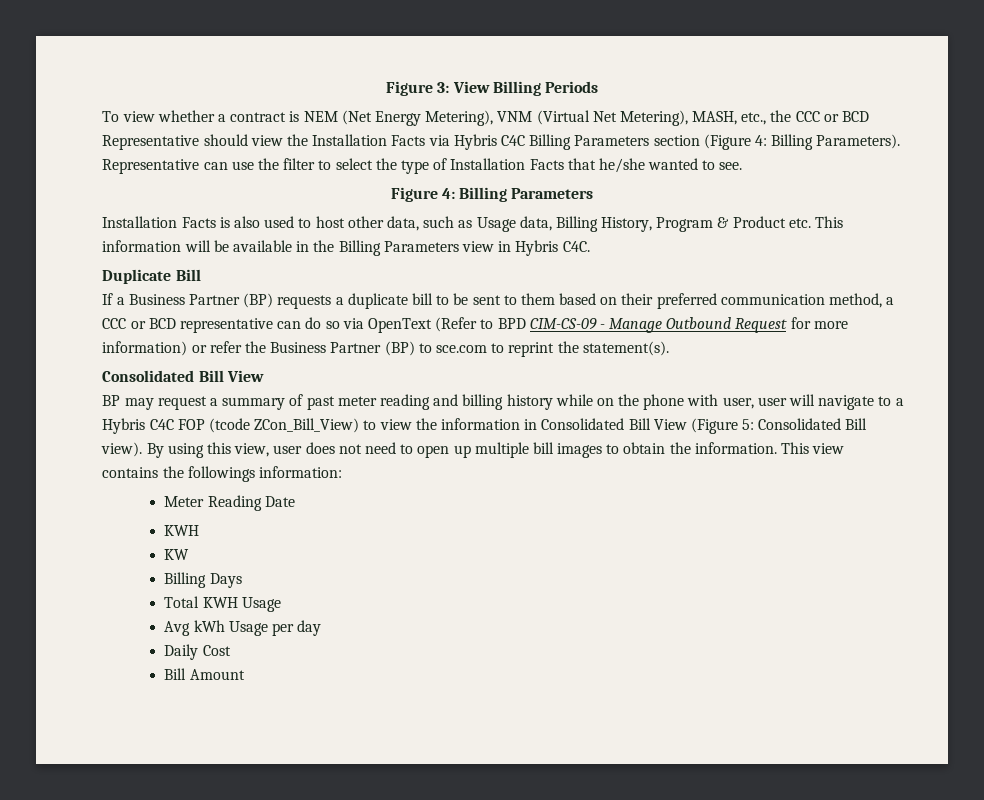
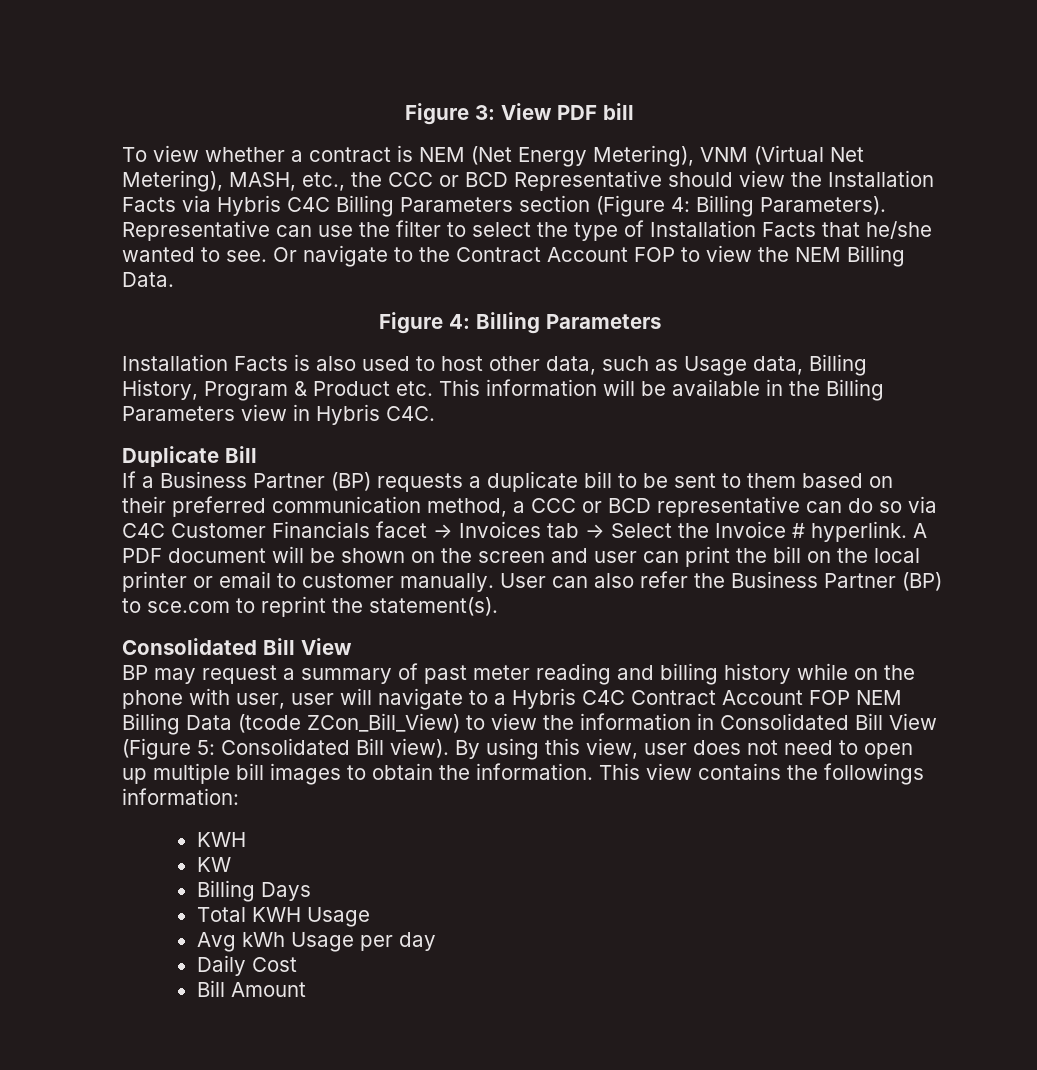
- Figure 3: View Billing Periods
+ Figure 3: View PDF bill
+ Or navigate to the Contract Account FOP to view the NEM Billing Data.
- If a Business Partner (BP) requests a duplicate bill to be sent to them based on their preferred communication method, a CCC or BCD representative can do so via OpenText (Refer to BPD CIM-CS-09 - Manage Outbound Request for more information) or refer the Business Partner (BP) to sce.com to reprint the statement(s).
+ If a Business Partner (BP) requests a duplicate bill to be sent to them based on their preferred communication method, a CCC or BCD representative can do so via C4C Customer Financials facet → Invoices tab → Select the Invoice # hyperlink. A PDF document will be shown on the screen and user can print the bill on the local printer or email to customer manually. User can also refer the Business Partner (BP) to sce.com to reprint the statement(s).
- BP may request a summary of past meter reading and billing history while on the phone with user, user will navigate to a Hybris C4C FOP (tcode ZCon_Bill_View) to view the information in Consolidated Bill View (Figure 5: Consolidated Bill view).
+ BP may request a summary of past meter reading and billing history while on the phone with user, user will navigate to a Hybris C4C Contract Account FOP NEM Billing Data (tcode ZCon_Bill_View) to view the information in Consolidated Bill View (Figure 5: Consolidated Bill view).
- Meter Reading Date

